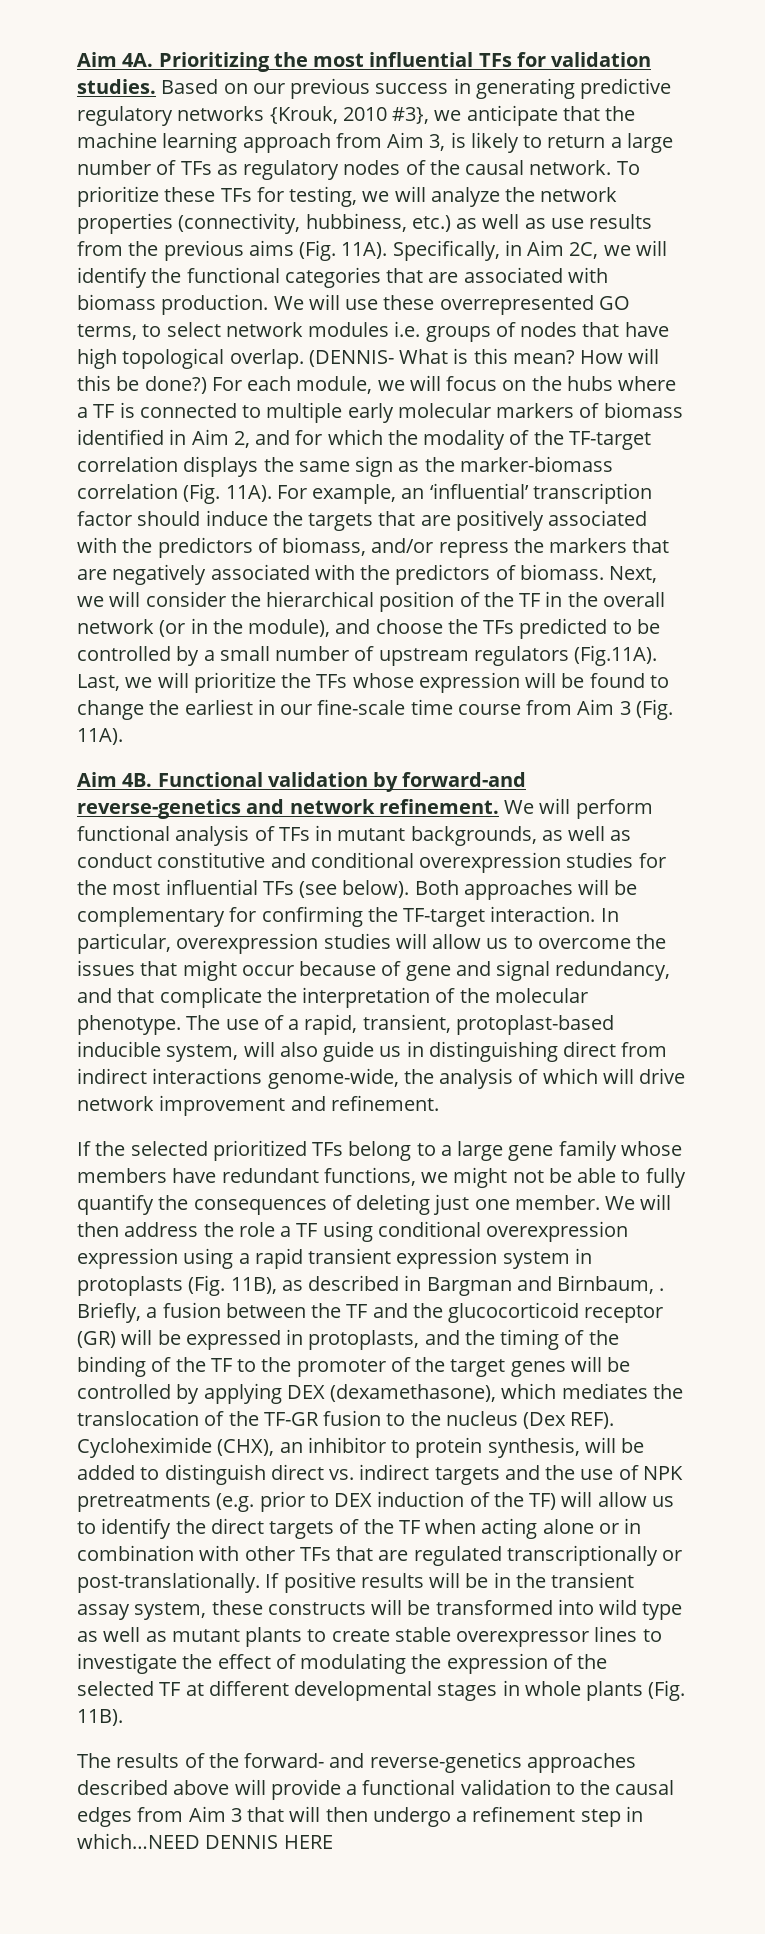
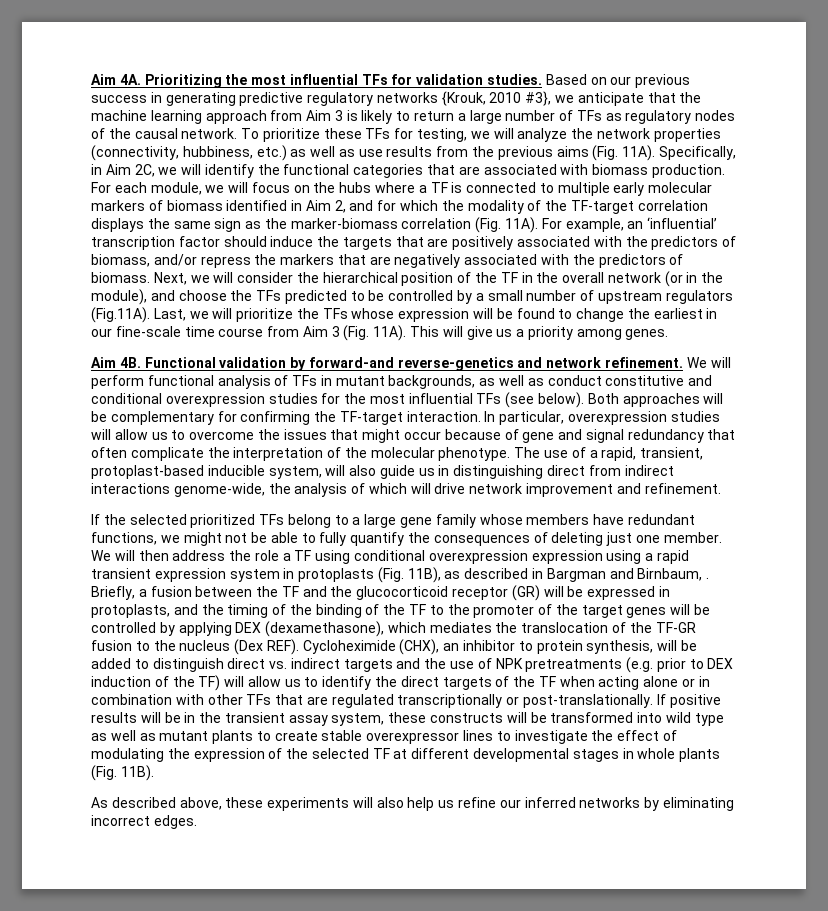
- Based on our previous success in generating predictive regulatory networks {Krouk, 2010 #3}, we anticipate that the machine learning approach from Aim 3, is likely to return a large number of TFs as regulatory nodes of the causal network.
+ Based on our previous success in generating predictive regulatory networks {Krouk, 2010 #3}, we anticipate that the machine learning approach from Aim 3 is likely to return a large number of TFs as regulatory nodes of the causal network.
- We will use these overrepresented GO terms, to select network modules i.e. groups of nodes that have high topological overlap. (DENNIS- What is this mean? How will this be done?)
+ This will give us a priority among genes.
- In particular, overexpression studies will allow us to overcome the issues that might occur because of gene and signal redundancy, and that complicate the interpretation of the molecular phenotype.
+ In particular, overexpression studies will allow us to overcome the issues that might occur because of gene and signal redundancy that often complicate the interpretation of the molecular phenotype.
- The results of the forward- and reverse-genetics approaches described above will provide a functional validation to the causal edges from Aim 3 that will then undergo a refinement step in which…NEED DENNIS HERE
+ As described above, these experiments will also help us refine our inferred networks by eliminating incorrect edges.

